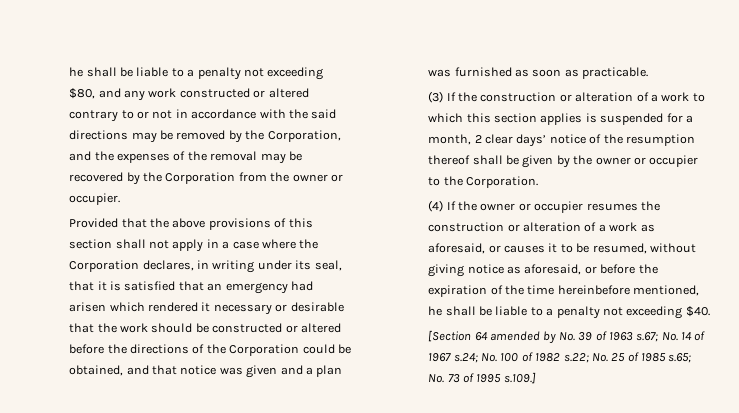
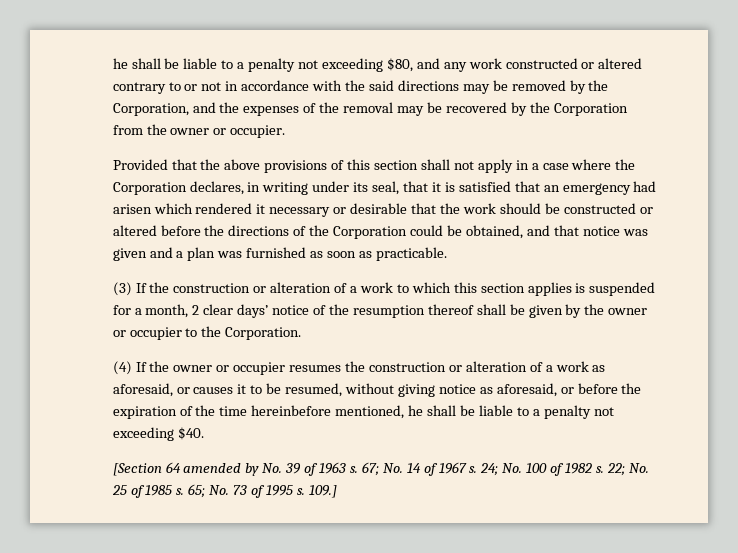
- [Section 64 amended by No. 39 of 1963 s.67; No. 14 of 1967 s.24; No. 100 of 1982 s.22; No. 25 of 1985 s.65; No. 73 of 1995 s.109.]
+ [Section 64 amended by No. 39 of 1963 s. 67; No. 14 of 1967 s. 24; No. 100 of 1982 s. 22; No. 25 of 1985 s. 65; No. 73 of 1995 s. 109.]

